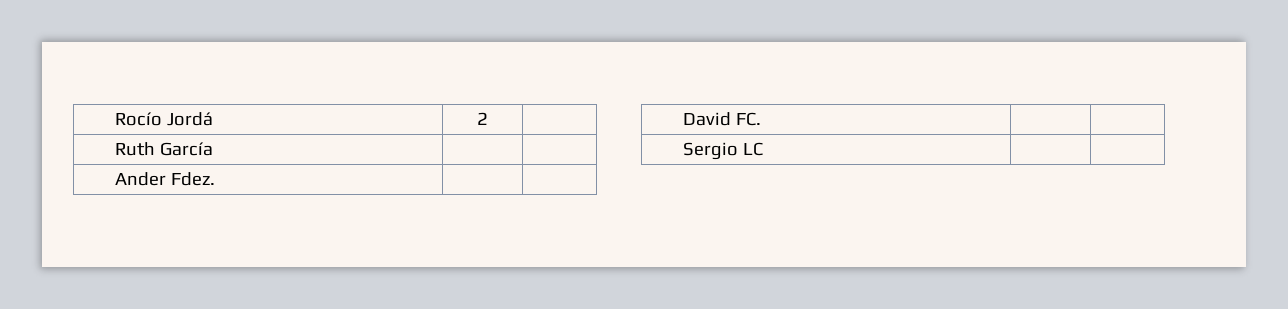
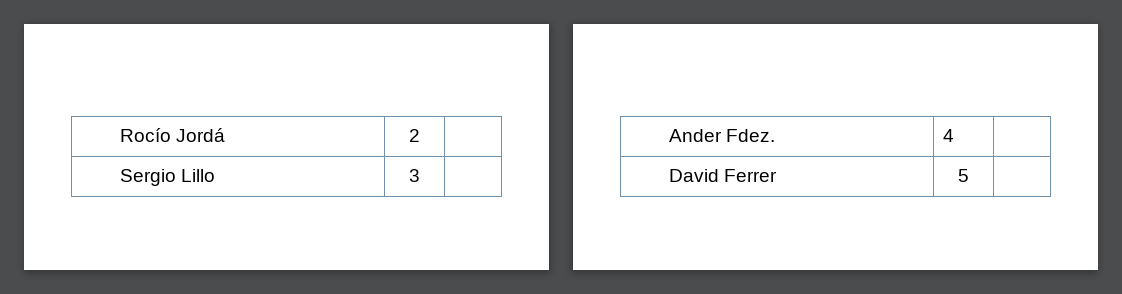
- Ruth García | |
+ Sergio Lillo | 3 |
- Ander Fdez. | |
+ Ander Fdez. | 4 |
- David FC. | |
- Sergio LC | |
+ David Ferrer | 5 |

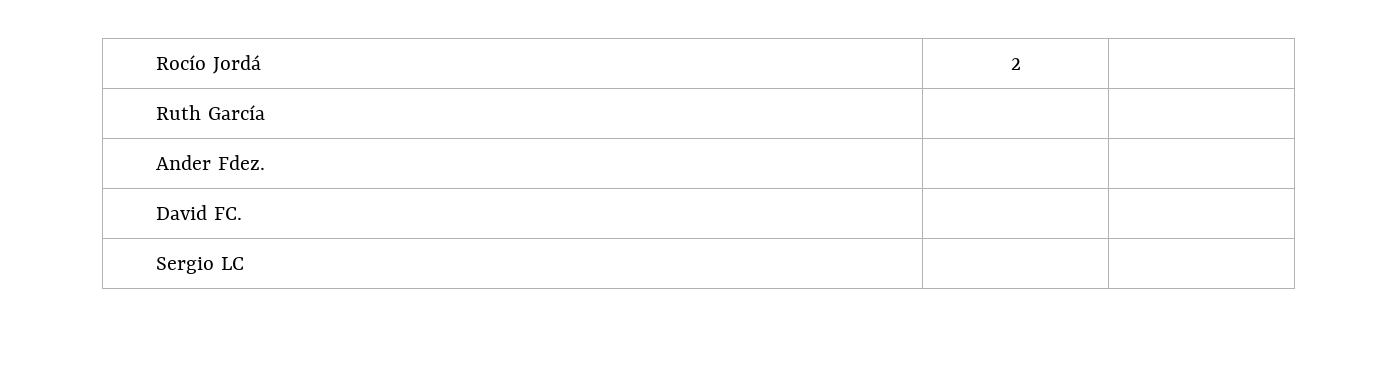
- Sergio Lillo | 3 |
+ Ruth García | |
- Ander Fdez. | 4 |
+ Ander Fdez. | |
- David Ferrer | 5 |
+ David FC. | |
+ Sergio LC | |

